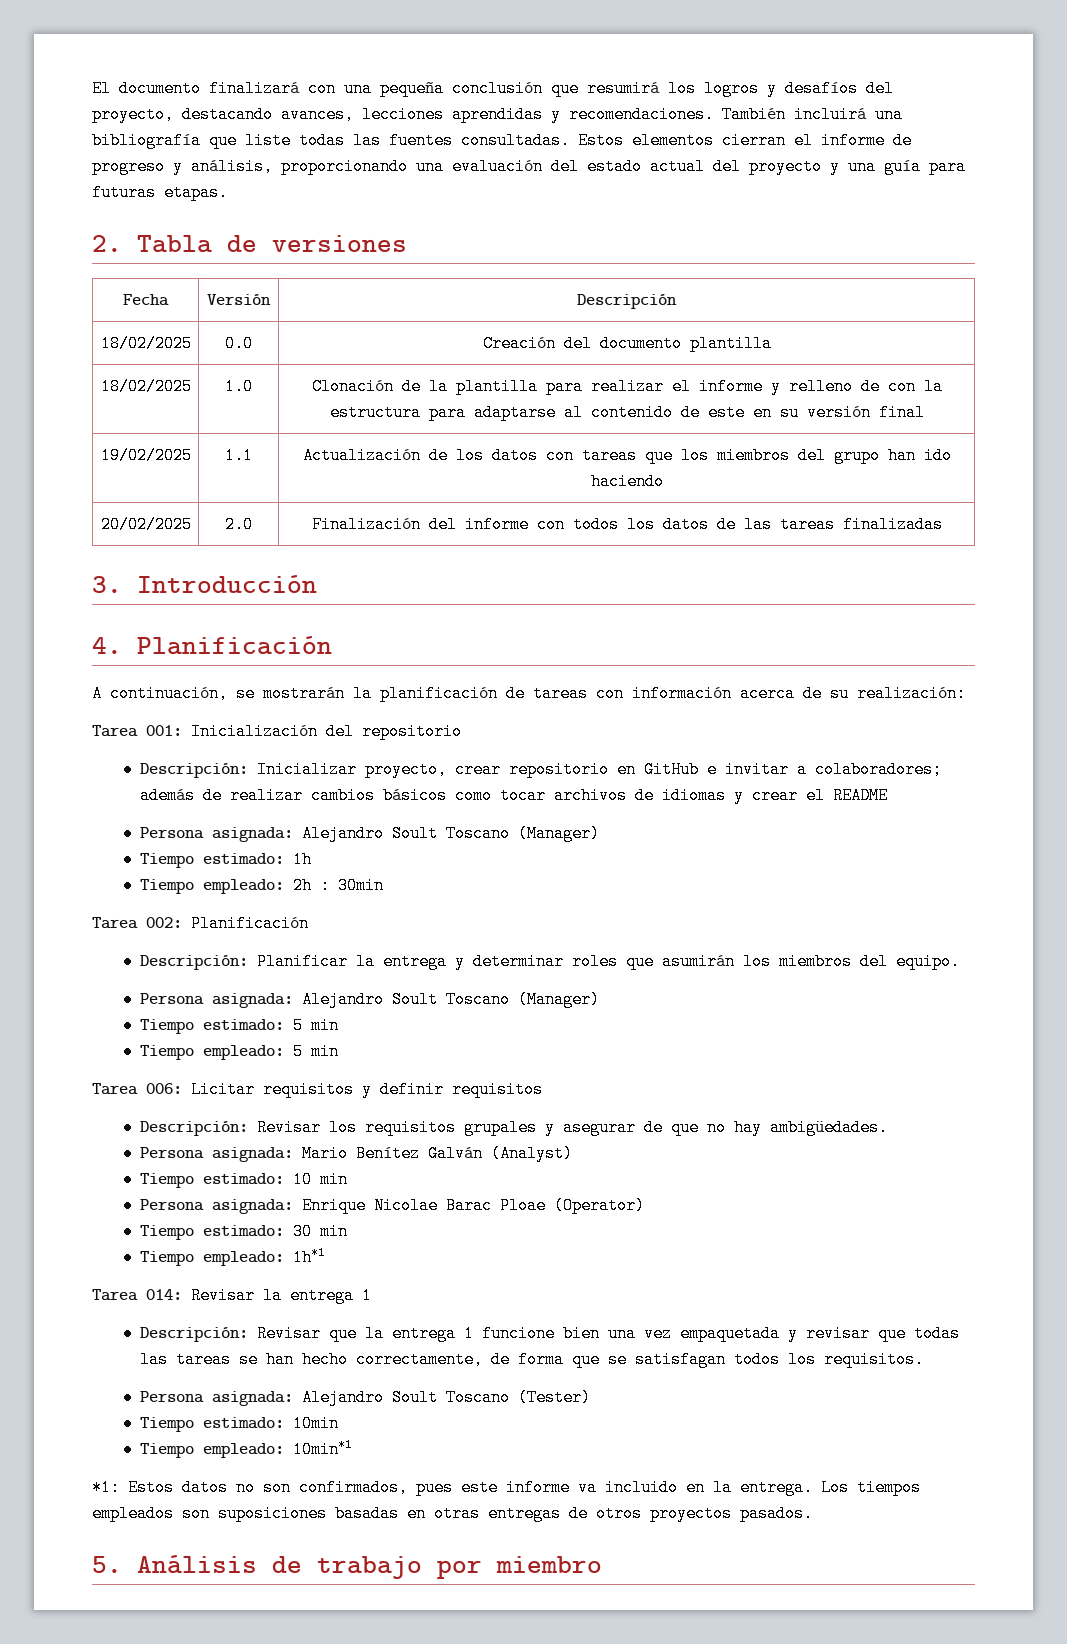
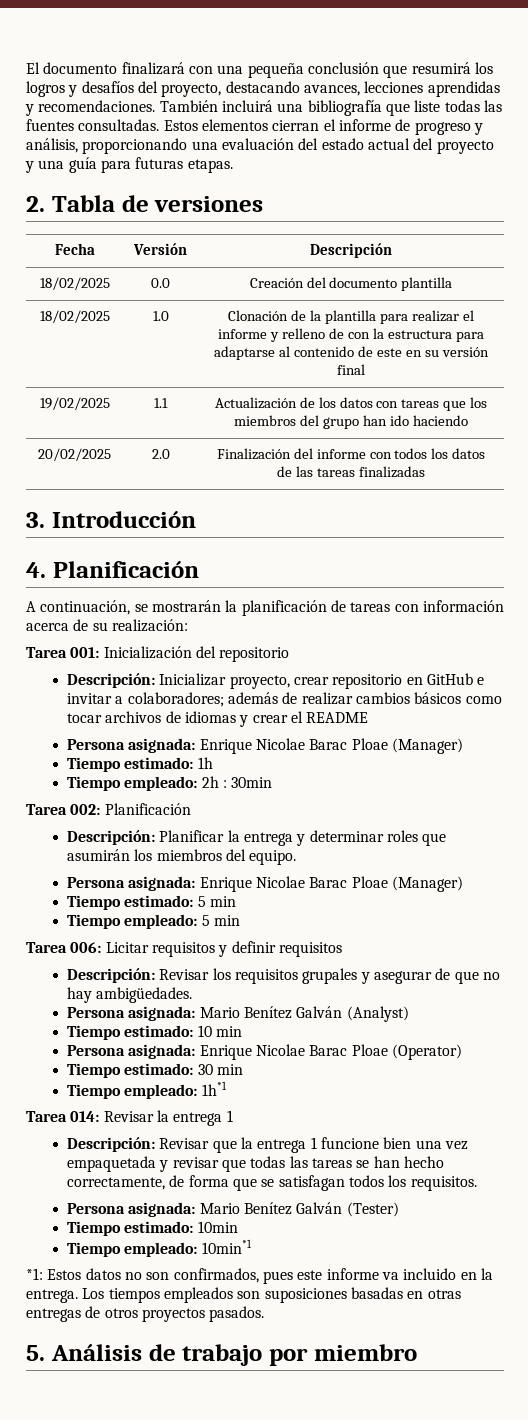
  Descripción: Inicializar proyecto, crear repositorio en GitHub e invitar a colaboradores; además de realizar cambios básicos como tocar archivos de idiomas y crear el README
- Persona asignada: Alejandro Soult Toscano (Manager)
+ Persona asignada: Enrique Nicolae Barac Ploae (Manager)
  Descripción: Planificar la entrega y determinar roles que asumirán los miembros del equipo.
- Persona asignada: Alejandro Soult Toscano (Manager)
+ Persona asignada: Enrique Nicolae Barac Ploae (Manager)
- Persona asignada: Alejandro Soult Toscano (Tester)
+ Persona asignada: Mario Benítez Galván (Tester)

